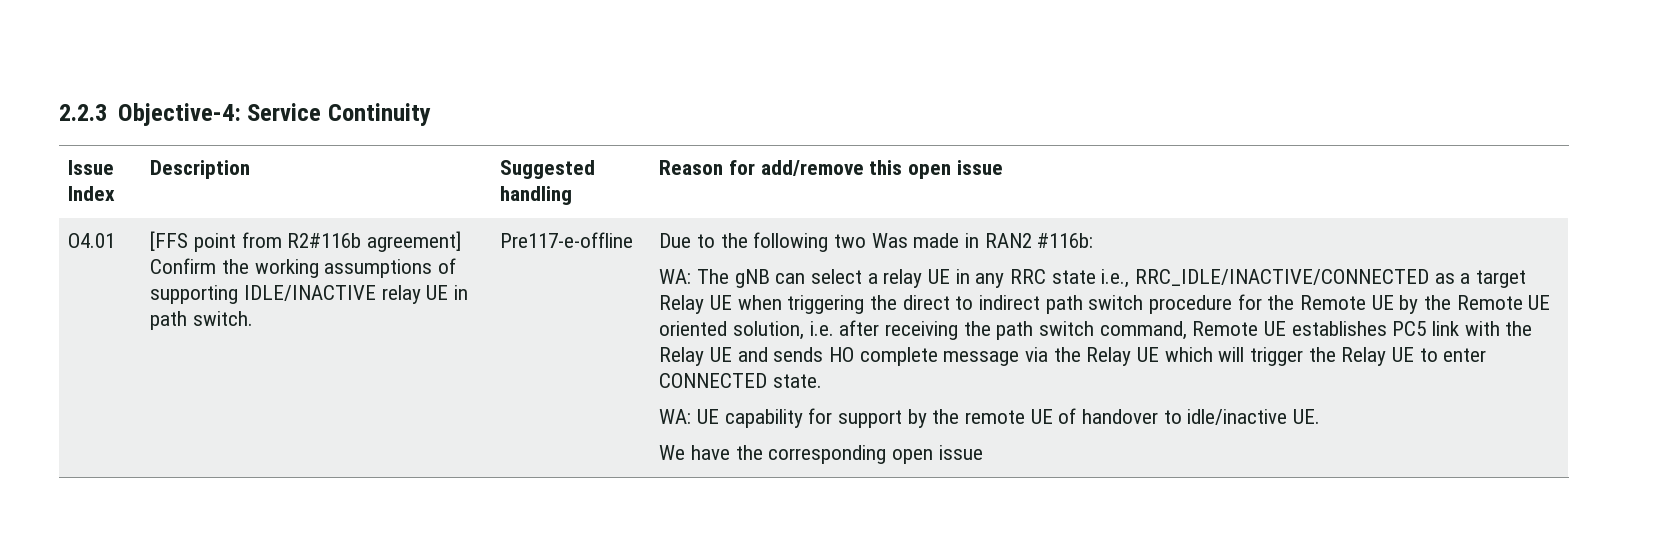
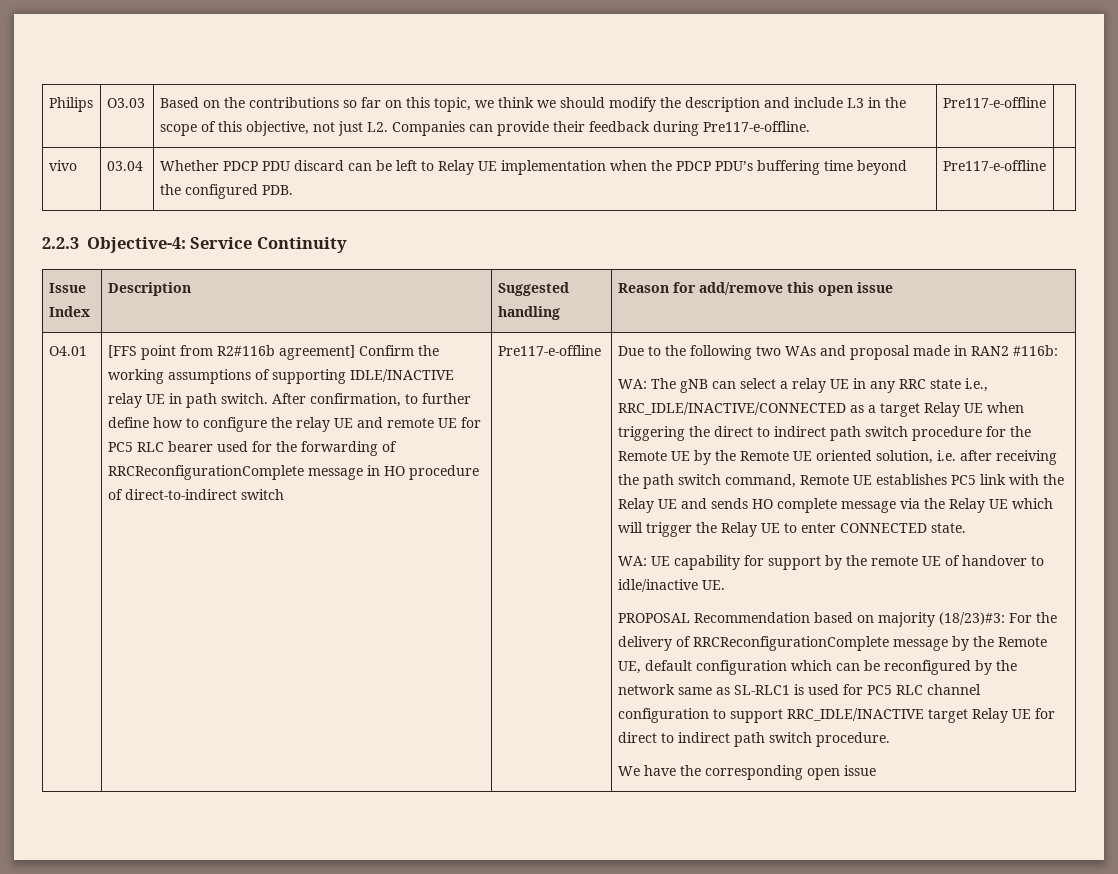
+ Philips | O3.03 | Based on the contributions so far on this topic, we think we should modify the description and include L3 in the scope of this objective, not just L2. Companies can provide their feedback during Pre117-e-offline. | Pre117-e-offline |
+ vivo | 03.04 | Whether PDCP PDU discard can be left to Relay UE implementation when the PDCP PDU’s buffering time beyond the configured PDB. | Pre117-e-offline |
+ After confirmation, to further define how to configure the relay UE and remote UE for PC5 RLC bearer used for the forwarding of RRCReconfigurationComplete message in HO procedure of direct-to-indirect switch
- Due to the following two Was made in RAN2 #116b:
+ Due to the following two WAs and proposal made in RAN2 #116b:
+ PROPOSAL Recommendation based on majority (18/23)#3: For the delivery of RRCReconfigurationComplete message by the Remote UE, default configuration which can be reconfigured by the network same as SL-RLC1 is used for PC5 RLC channel configuration to support RRC_IDLE/INACTIVE target Relay UE for direct to indirect path switch procedure.

